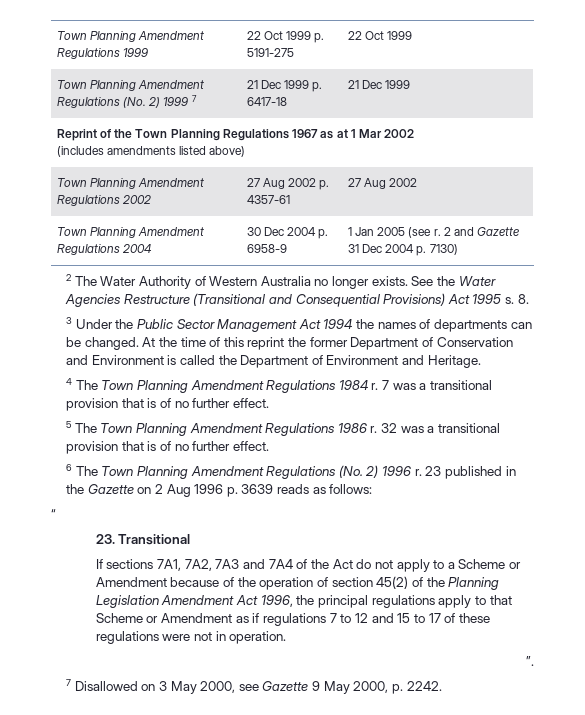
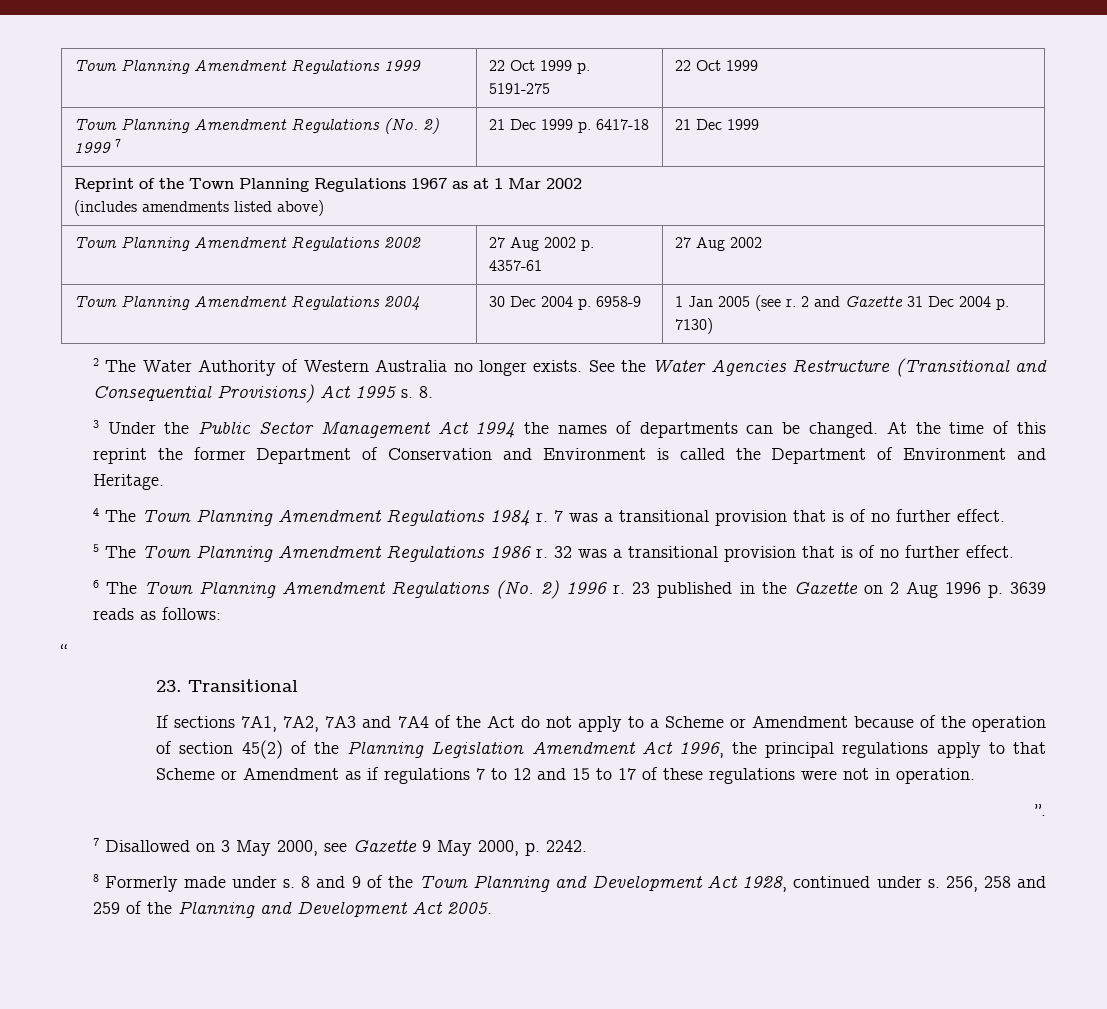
+ 8 Formerly made under s. 8 and 9 of the Town Planning and Development Act 1928, continued under s. 256, 258 and 259 of the Planning and Development Act 2005.

